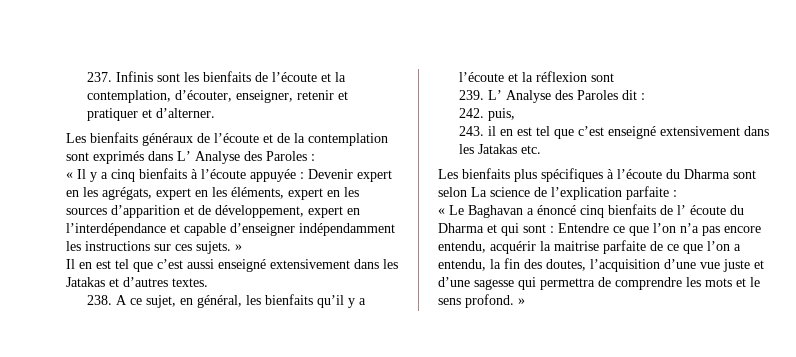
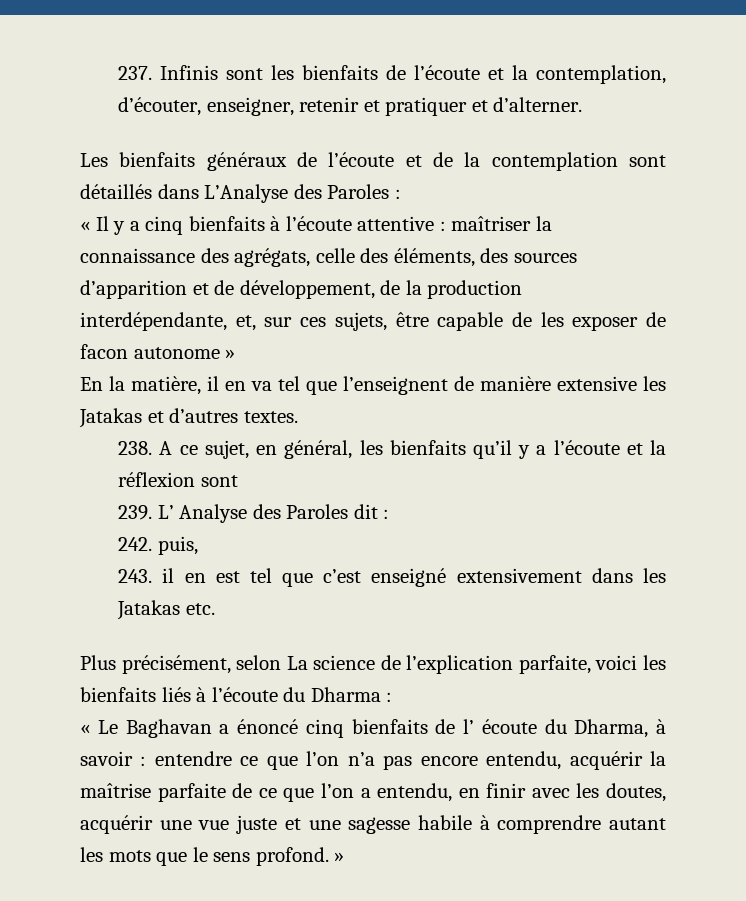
- Les bienfaits généraux de l’écoute et de la contemplation sont exprimés dans L’ Analyse des Paroles :
+ Les bienfaits généraux de l’écoute et de la contemplation sont détaillés dans L’Analyse des Paroles :
- « Il y a cinq bienfaits à l’écoute appuyée : Devenir expert en les agrégats, expert en les éléments, expert en les sources d’apparition et de développement, expert en l’interdépendance et capable d’enseigner indépendamment les instructions sur ces sujets. »
- Il en est tel que c’est aussi enseigné extensivement dans les Jatakas et d’autres textes.
+ « Il y a cinq bienfaits à l’écoute attentive : maîtriser la connaissance des agrégats, celle des éléments, des sources d’apparition et de développement, de la production interdépendante, et, sur ces sujets, être capable de les exposer de facon autonome »
+ En la matière, il en va tel que l’enseignent de manière extensive les Jatakas et d’autres textes.
- Les bienfaits plus spécifiques à l’écoute du Dharma sont selon La science de l’explication parfaite :
+ Plus précisément, selon La science de l’explication parfaite, voici les bienfaits liés à l’écoute du Dharma :
- « Le Baghavan a énoncé cinq bienfaits de l’ écoute du Dharma et qui sont : Entendre ce que l’on n’a pas encore entendu, acquérir la maitrise parfaite de ce que l’on a entendu, la fin des doutes, l’acquisition d’une vue juste et d’une sagesse qui permettra de comprendre les mots et le sens profond. »
+ « Le Baghavan a énoncé cinq bienfaits de l’ écoute du Dharma, à savoir : entendre ce que l’on n’a pas encore entendu, acquérir la maîtrise parfaite de ce que l’on a entendu, en finir avec les doutes, acquérir une vue juste et une sagesse habile à comprendre autant les mots que le sens profond. »

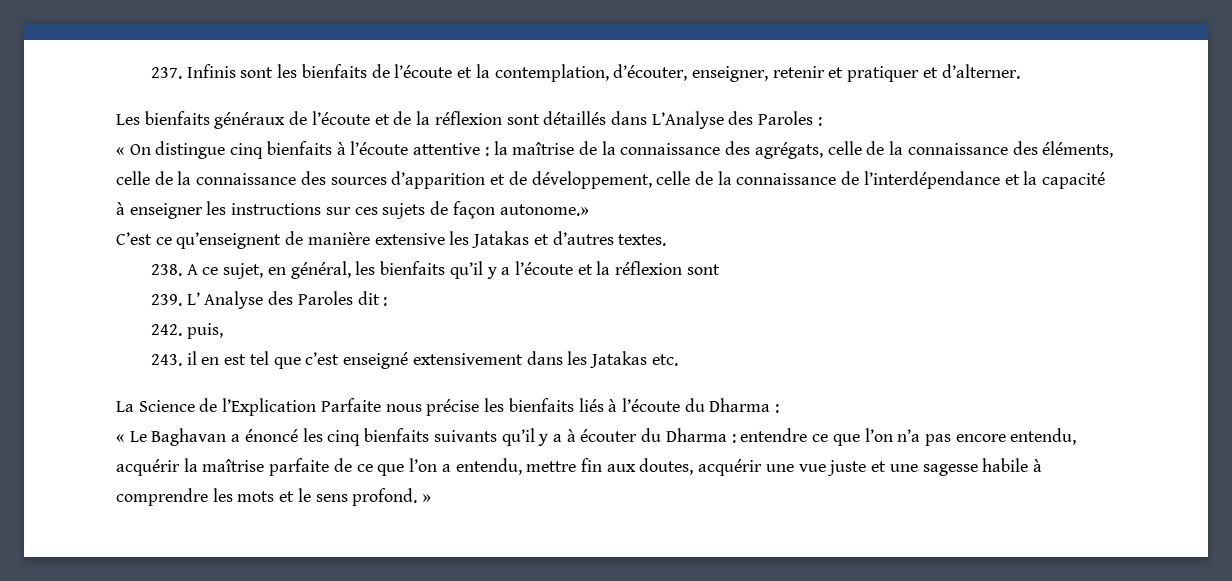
- Les bienfaits généraux de l’écoute et de la contemplation sont détaillés dans L’Analyse des Paroles :
+ Les bienfaits généraux de l’écoute et de la réflexion sont détaillés dans L’Analyse des Paroles :
- « Il y a cinq bienfaits à l’écoute attentive : maîtriser la connaissance des agrégats, celle des éléments, des sources d’apparition et de développement, de la production interdépendante, et, sur ces sujets, être capable de les exposer de facon autonome »
- En la matière, il en va tel que l’enseignent de manière extensive les Jatakas et d’autres textes.
+ « On distingue cinq bienfaits à l’écoute attentive : la maîtrise de la connaissance des agrégats, celle de la connaissance des éléments, celle de la connaissance des sources d’apparition et de développement, celle de la connaissance de l’interdépendance et la capacité à enseigner les instructions sur ces sujets de façon autonome.»
+ C’est ce qu’enseignent de manière extensive les Jatakas et d’autres textes.
- Plus précisément, selon La science de l’explication parfaite, voici les bienfaits liés à l’écoute du Dharma :
+ La Science de l’Explication Parfaite nous précise les bienfaits liés à l’écoute du Dharma :
- « Le Baghavan a énoncé cinq bienfaits de l’ écoute du Dharma, à savoir : entendre ce que l’on n’a pas encore entendu, acquérir la maîtrise parfaite de ce que l’on a entendu, en finir avec les doutes, acquérir une vue juste et une sagesse habile à comprendre autant les mots que le sens profond. »
+ « Le Baghavan a énoncé les cinq bienfaits suivants qu’il y a à écouter du Dharma : entendre ce que l’on n’a pas encore entendu, acquérir la maîtrise parfaite de ce que l’on a entendu, mettre fin aux doutes, acquérir une vue juste et une sagesse habile à comprendre les mots et le sens profond. »

